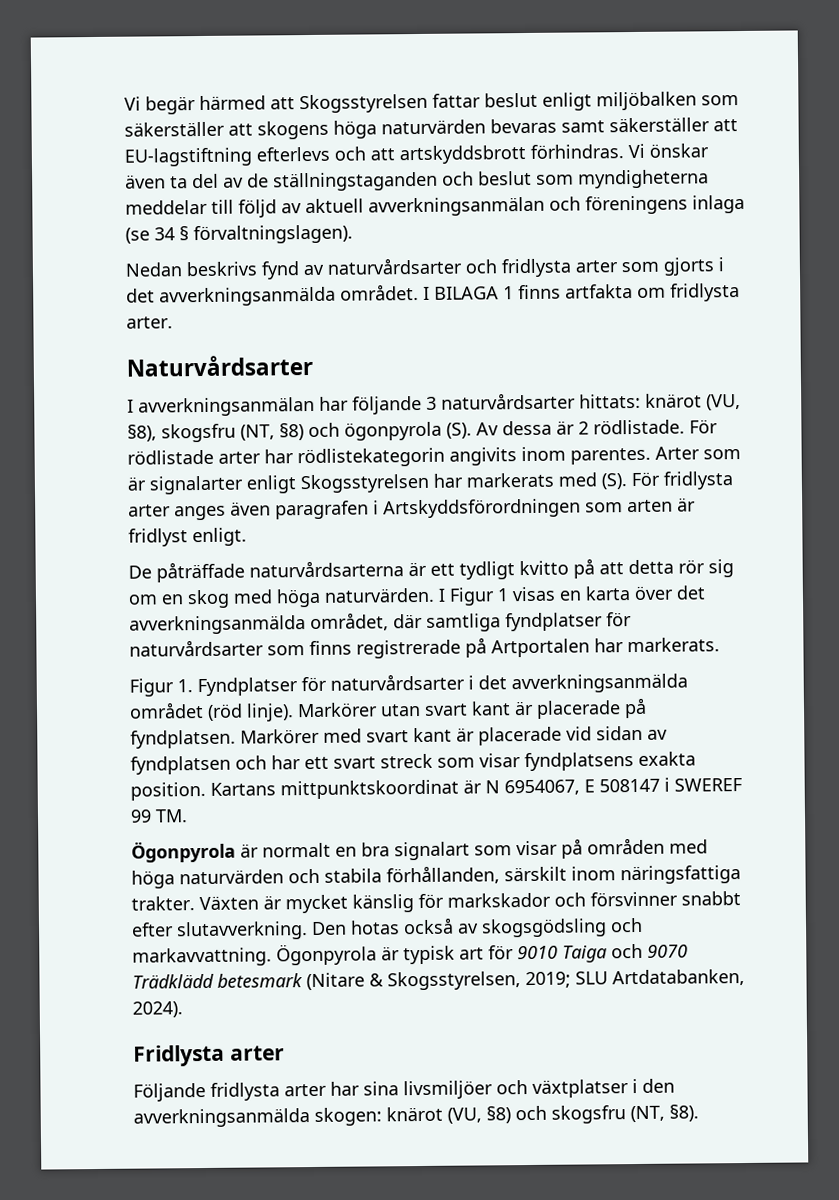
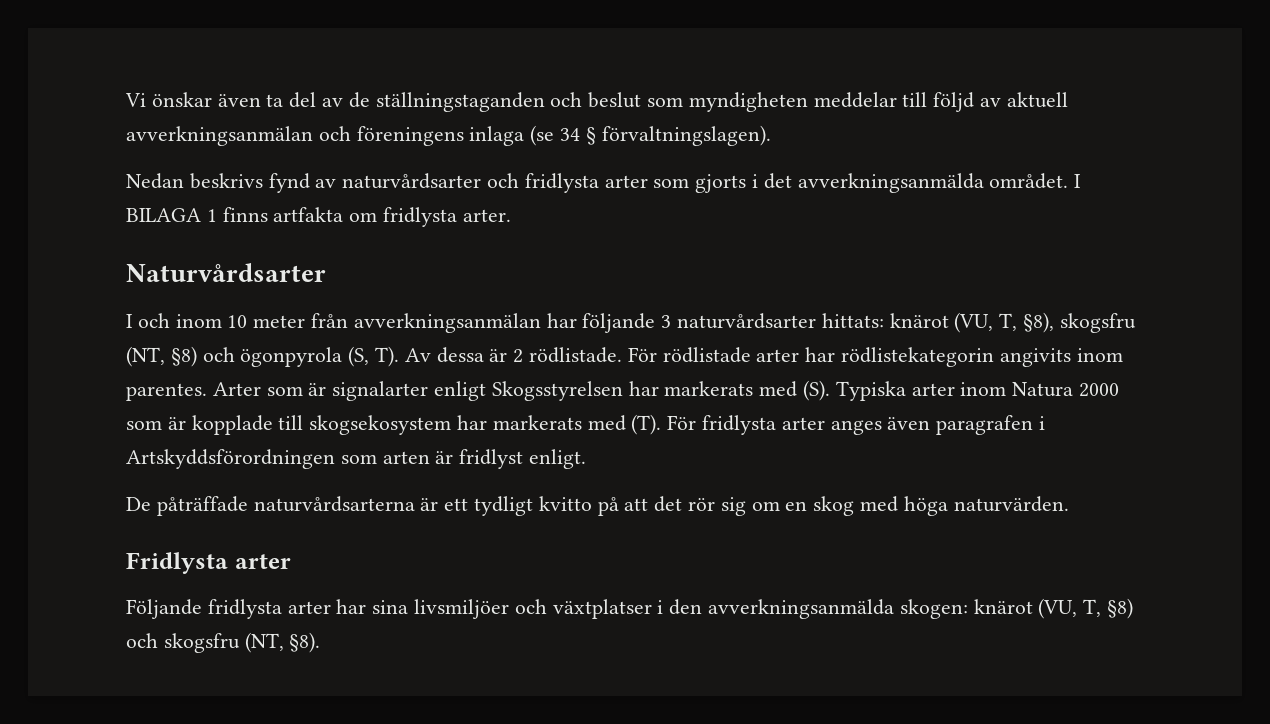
- Vi begär härmed att Skogsstyrelsen fattar beslut enligt miljöbalken som säkerställer att skogens höga naturvärden bevaras samt säkerställer att EU-lagstiftning efterlevs och att artskyddsbrott förhindras. Vi önskar även ta del av de ställningstaganden och beslut som myndigheterna meddelar till följd av aktuell avverkningsanmälan och föreningens inlaga (se 34 § förvaltningslagen).
+ Vi önskar även ta del av de ställningstaganden och beslut som myndigheten meddelar till följd av aktuell avverkningsanmälan och föreningens inlaga (se 34 § förvaltningslagen).
- I avverkningsanmälan har följande 3 naturvårdsarter hittats: knärot (VU, §8), skogsfru (NT, §8) och ögonpyrola (S). Av dessa är 2 rödlistade.
+ I och inom 10 meter från avverkningsanmälan har följande 3 naturvårdsarter hittats: knärot (VU, T, §8), skogsfru (NT, §8) och ögonpyrola (S, T). Av dessa är 2 rödlistade.
- Arter som är signalarter enligt Skogsstyrelsen har markerats med (S). För fridlysta arter anges även paragrafen i Artskyddsförordningen som arten är fridlyst enligt.
+ Arter som är signalarter enligt Skogsstyrelsen har markerats med (S). Typiska arter inom Natura 2000 som är kopplade till skogsekosystem har markerats med (T). För fridlysta arter anges även paragrafen i Artskyddsförordningen som arten är fridlyst enligt.
- De påträffade naturvårdsarterna är ett tydligt kvitto på att detta rör sig om en skog med höga naturvärden. I Figur 1 visas en karta över det avverkningsanmälda området, där samtliga fyndplatser för naturvårdsarter som finns registrerade på Artportalen har markerats.
- Figur 1. Fyndplatser för naturvårdsarter i det avverkningsanmälda området (röd linje). Markörer utan svart kant är placerade på fyndplatsen. Markörer med svart kant är placerade vid sidan av fyndplatsen och har ett svart streck som visar fyndplatsens exakta position. Kartans mittpunktskoordinat är N 6954067, E 508147 i SWEREF 99 TM.
- Ögonpyrola är normalt en bra signalart som visar på områden med höga naturvärden och stabila förhållanden, särskilt inom näringsfattiga trakter. Växten är mycket känslig för markskador och försvinner snabbt efter slutavverkning. Den hotas också av skogsgödsling och markavvattning. Ögonpyrola är typisk art för 9010 Taiga och 9070 Trädklädd betesmark (Nitare & Skogsstyrelsen, 2019; SLU Artdatabanken, 2024).
+ De påträffade naturvårdsarterna är ett tydligt kvitto på att det rör sig om en skog med höga naturvärden.
- Följande fridlysta arter har sina livsmiljöer och växtplatser i den avverkningsanmälda skogen: knärot (VU, §8) och skogsfru (NT, §8).
+ Följande fridlysta arter har sina livsmiljöer och växtplatser i den avverkningsanmälda skogen: knärot (VU, T, §8) och skogsfru (NT, §8).

